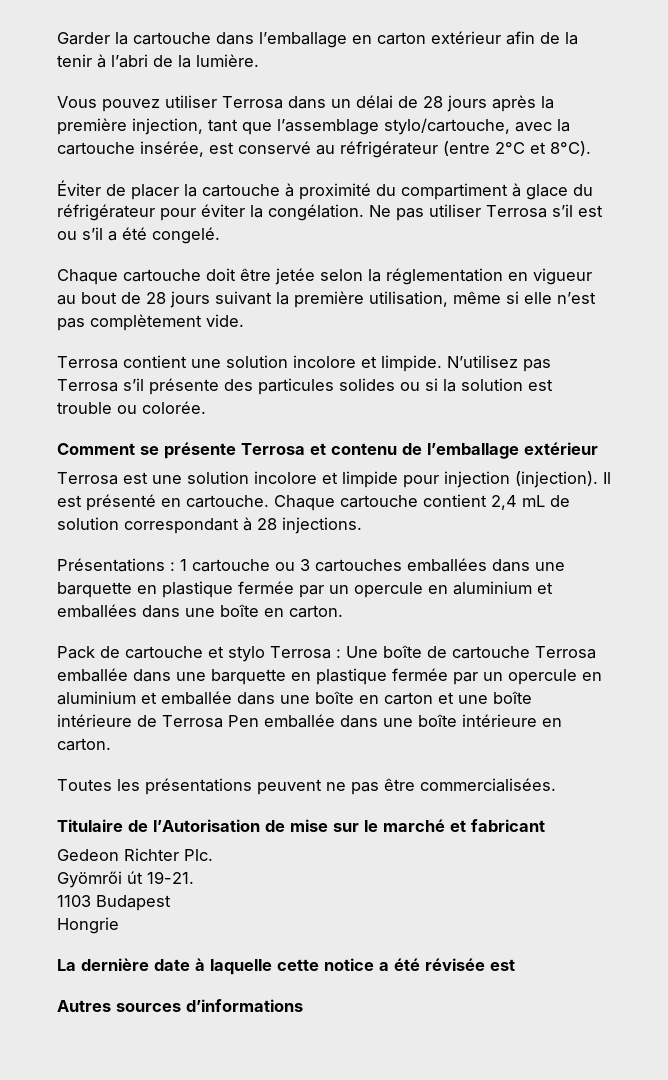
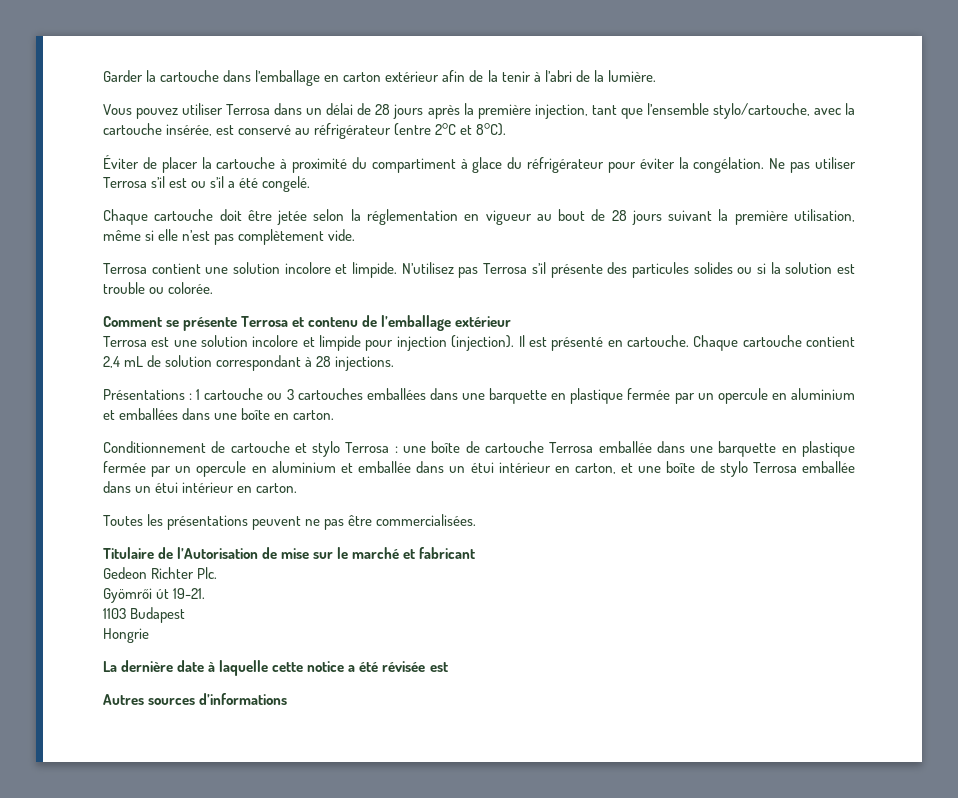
- Vous pouvez utiliser Terrosa dans un délai de 28 jours après la première injection, tant que l’assemblage stylo/cartouche, avec la cartouche insérée, est conservé au réfrigérateur (entre 2°C et 8°C).
+ Vous pouvez utiliser Terrosa dans un délai de 28 jours après la première injection, tant que l’ensemble stylo/cartouche, avec la cartouche insérée, est conservé au réfrigérateur (entre 2°C et 8°C).
- Pack de cartouche et stylo Terrosa : Une boîte de cartouche Terrosa emballée dans une barquette en plastique fermée par un opercule en aluminium et emballée dans une boîte en carton et une boîte intérieure de Terrosa Pen emballée dans une boîte intérieure en carton.
+ Conditionnement de cartouche et stylo Terrosa : une boîte de cartouche Terrosa emballée dans une barquette en plastique fermée par un opercule en aluminium et emballée dans un étui intérieur en carton, et une boîte de stylo Terrosa emballée dans un étui intérieur en carton.

